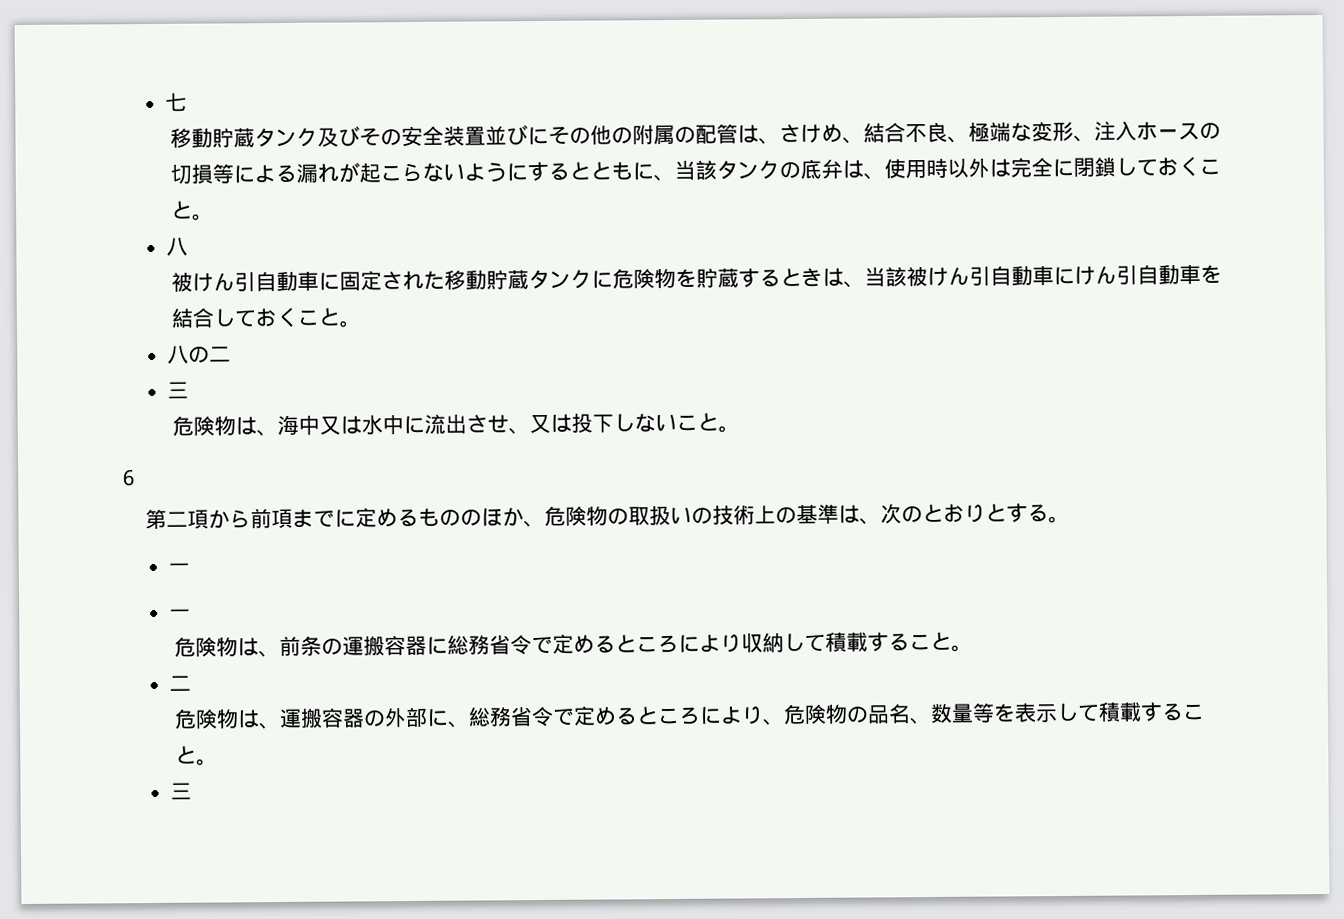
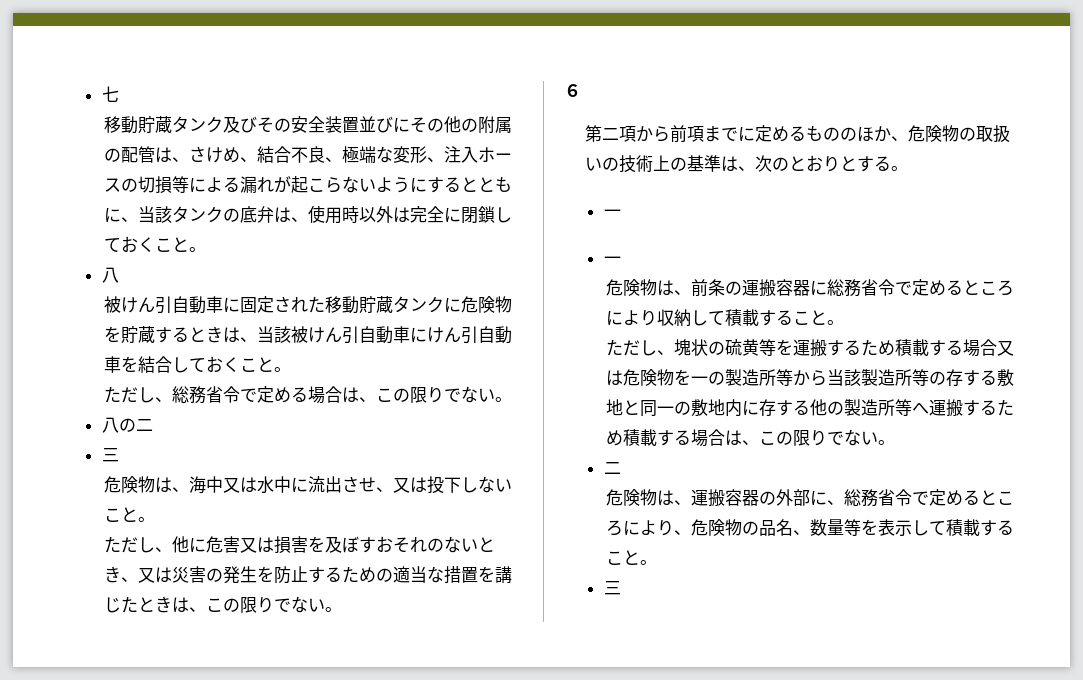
+ ただし、総務省令で定める場合は、この限りでない。
+ ただし、他に危害又は損害を及ぼすおそれのないとき、又は災害の発生を防止するための適当な措置を講じたときは、この限りでない。
+ ただし、塊状の硫黄等を運搬するため積載する場合又は危険物を一の製造所等から当該製造所等の存する敷地と同一の敷地内に存する他の製造所等へ運搬するため積載する場合は、この限りでない。

